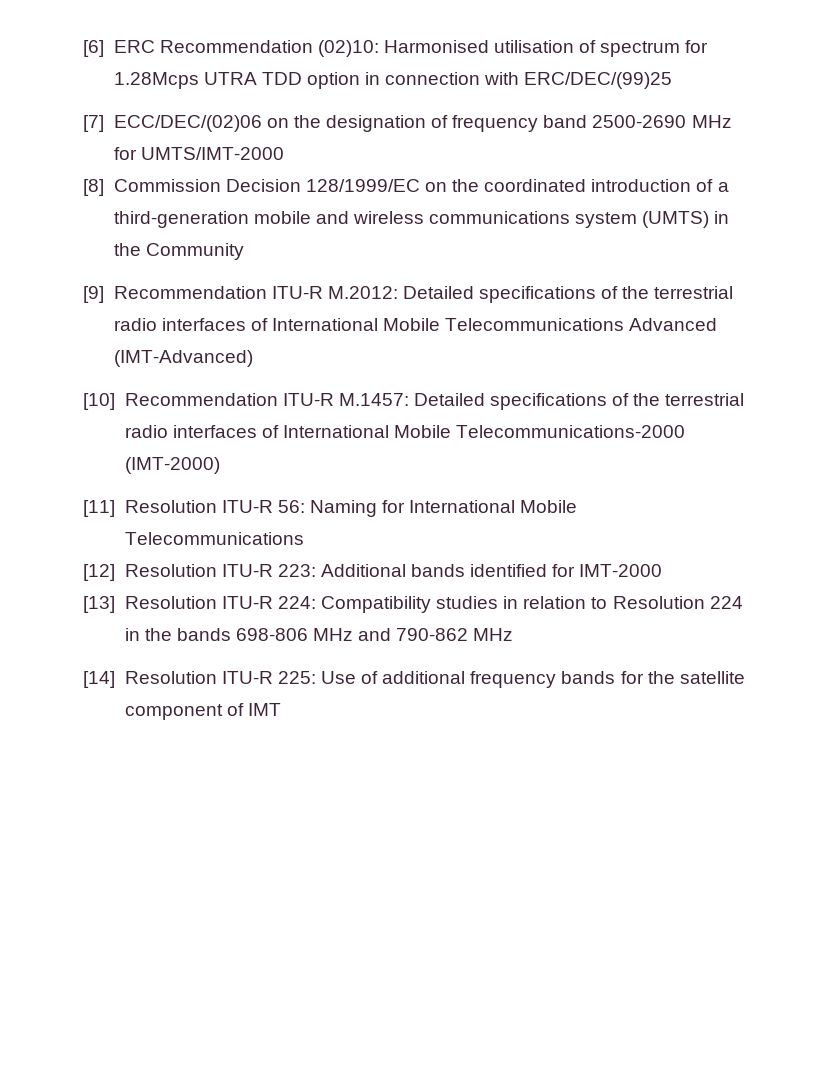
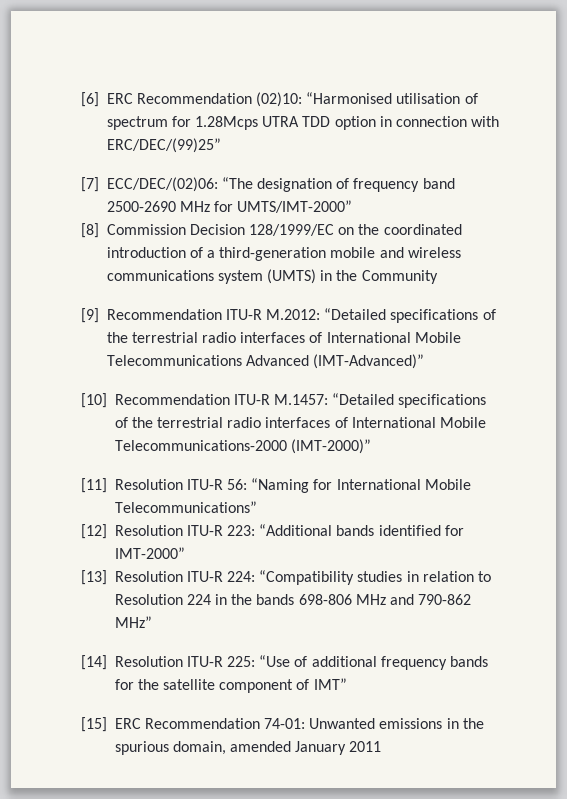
- [6] ERC Recommendation (02)10: Harmonised utilisation of spectrum for 1.28Mcps UTRA TDD option in connection with ERC/DEC/(99)25
+ [6] ERC Recommendation (02)10: “Harmonised utilisation of spectrum for 1.28Mcps UTRA TDD option in connection with ERC/DEC/(99)25”
- [7] ECC/DEC/(02)06 on the designation of frequency band 2500-2690 MHz for UMTS/IMT-2000
+ [7] ECC/DEC/(02)06: “The designation of frequency band 2500-2690 MHz for UMTS/IMT-2000”
- [9] Recommendation ITU-R M.2012: Detailed specifications of the terrestrial radio interfaces of International Mobile Telecommunications Advanced (IMT-Advanced)
+ [9] Recommendation ITU-R M.2012: “Detailed specifications of the terrestrial radio interfaces of International Mobile Telecommunications Advanced (IMT-Advanced)”
- [10] Recommendation ITU-R M.1457: Detailed specifications of the terrestrial radio interfaces of International Mobile Telecommunications-2000 (IMT-2000)
+ [10] Recommendation ITU-R M.1457: “Detailed specifications of the terrestrial radio interfaces of International Mobile Telecommunications-2000 (IMT-2000)”
- [11] Resolution ITU-R 56: Naming for International Mobile Telecommunications
+ [11] Resolution ITU-R 56: “Naming for International Mobile Telecommunications”
- [12] Resolution ITU-R 223: Additional bands identified for IMT-2000
+ [12] Resolution ITU-R 223: “Additional bands identified for IMT-2000”
- [13] Resolution ITU-R 224: Compatibility studies in relation to Resolution 224 in the bands 698-806 MHz and 790-862 MHz
+ [13] Resolution ITU-R 224: “Compatibility studies in relation to Resolution 224 in the bands 698-806 MHz and 790-862 MHz”
- [14] Resolution ITU-R 225: Use of additional frequency bands for the satellite component of IMT
+ [14] Resolution ITU-R 225: “Use of additional frequency bands for the satellite component of IMT”
+ [15] ERC Recommendation 74-01: Unwanted emissions in the spurious domain, amended January 2011

